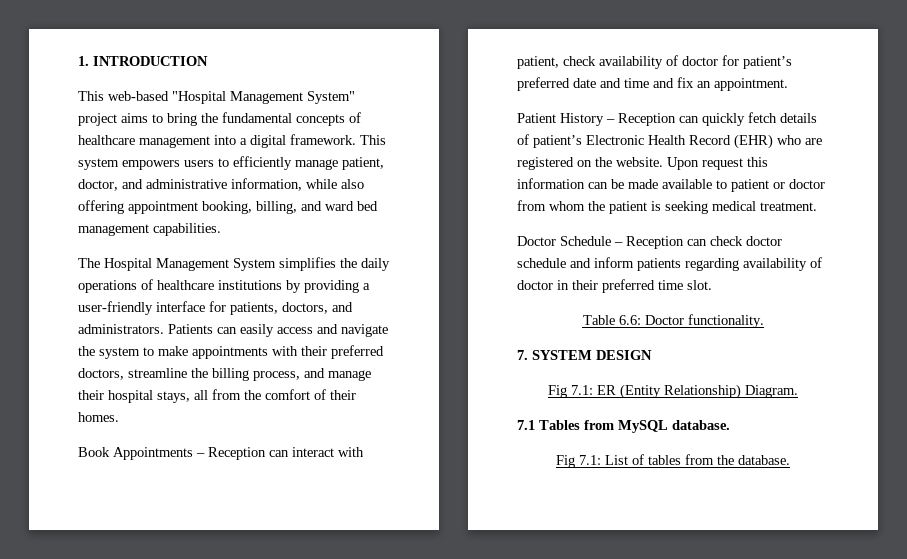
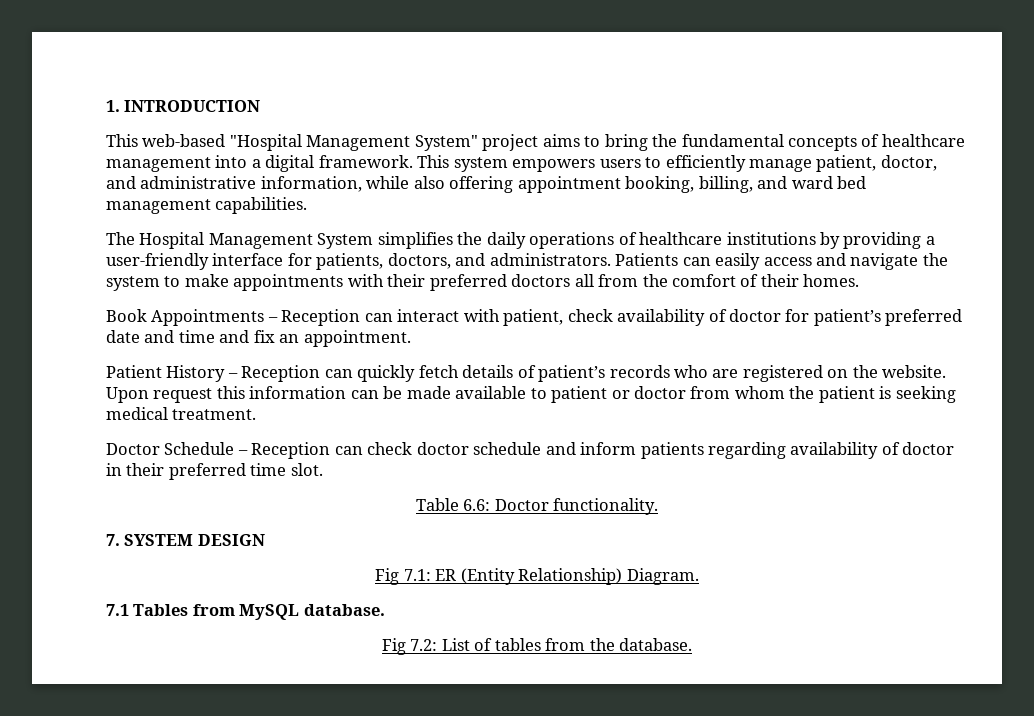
- Patients can easily access and navigate the system to make appointments with their preferred doctors, streamline the billing process, and manage their hospital stays, all from the comfort of their homes.
+ Patients can easily access and navigate the system to make appointments with their preferred doctors all from the comfort of their homes.
- Patient History – Reception can quickly fetch details of patient’s Electronic Health Record (EHR) who are registered on the website.
+ Patient History – Reception can quickly fetch details of patient’s records who are registered on the website.
- Fig 7.1: List of tables from the database.
+ Fig 7.2: List of tables from the database.

